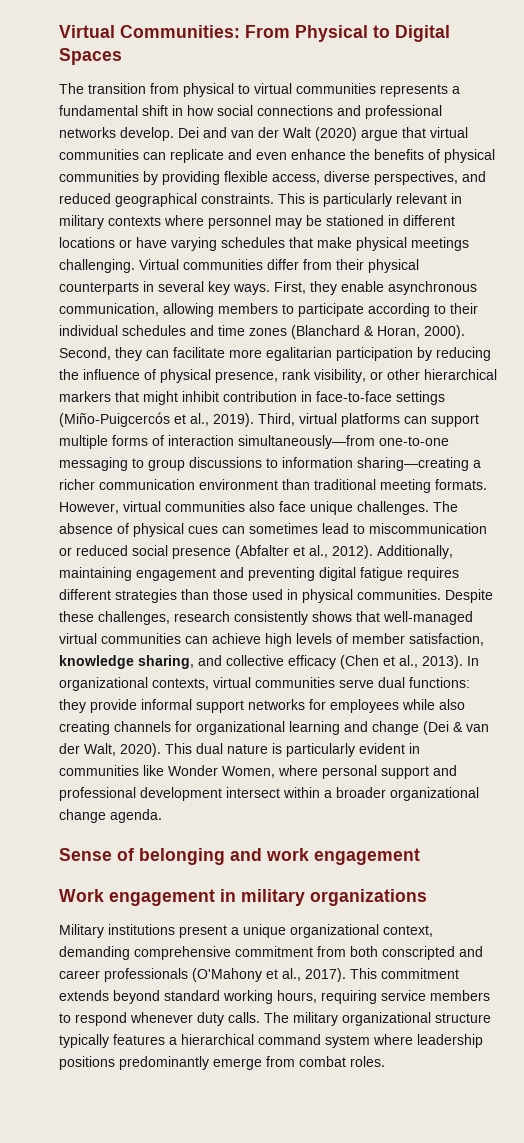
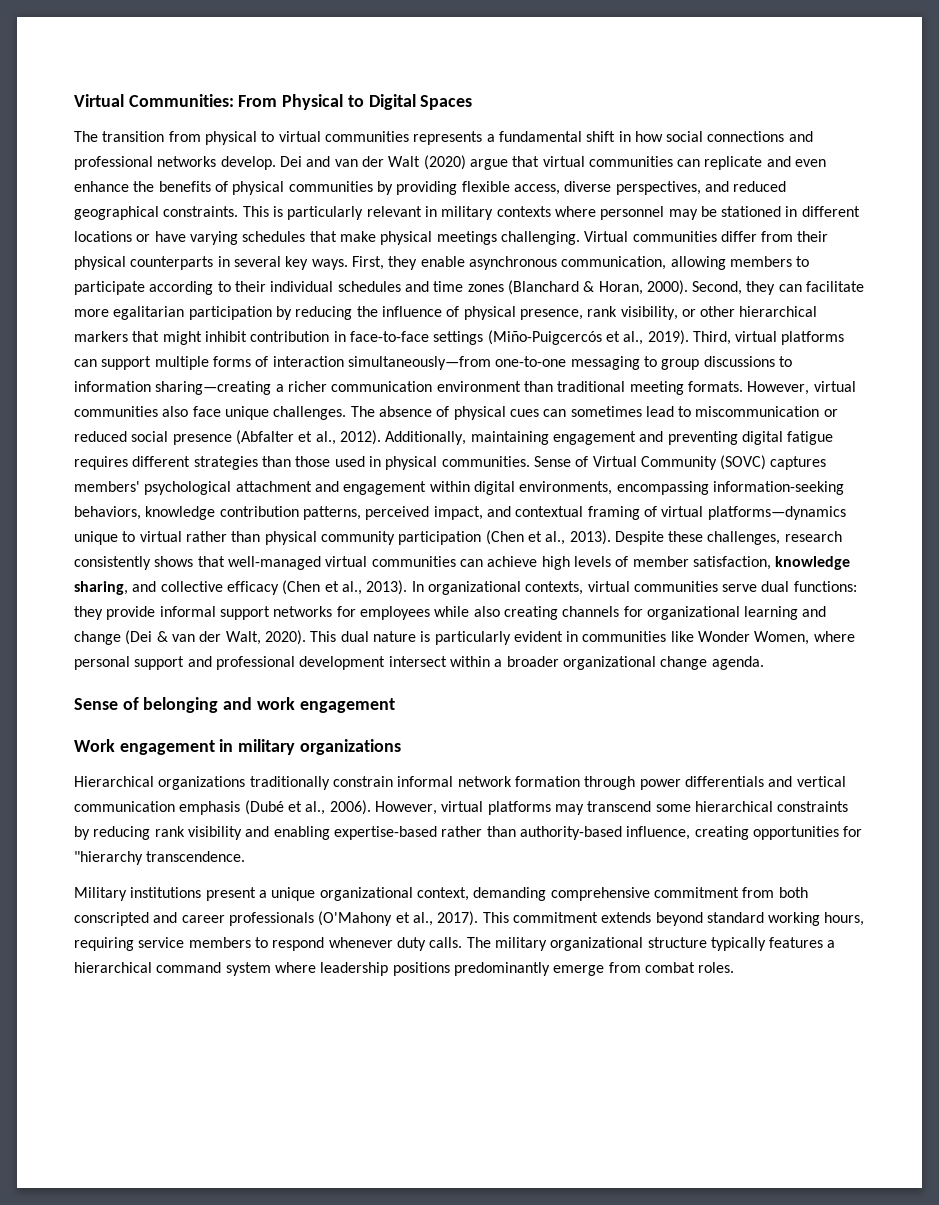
+ Sense of Virtual Community (SOVC) captures members' psychological attachment and engagement within digital environments, encompassing information-seeking behaviors, knowledge contribution patterns, perceived impact, and contextual framing of virtual platforms—dynamics unique to virtual rather than physical community participation (Chen et al., 2013).
+ Hierarchical organizations traditionally constrain informal network formation through power differentials and vertical communication emphasis (Dubé et al., 2006). However, virtual platforms may transcend some hierarchical constraints by reducing rank visibility and enabling expertise-based rather than authority-based influence, creating opportunities for "hierarchy transcendence.

